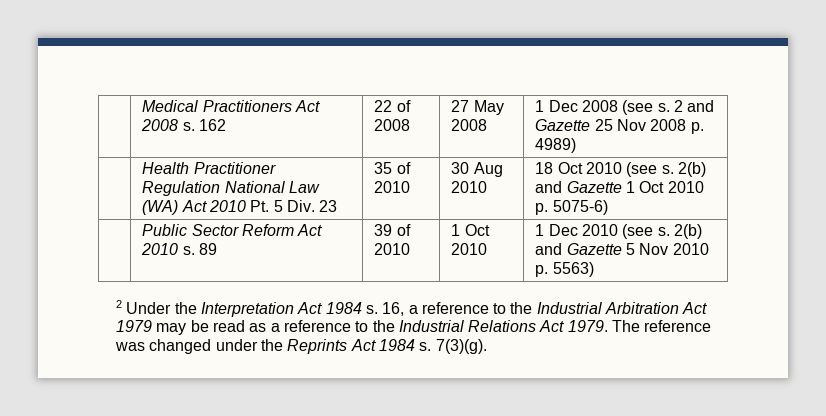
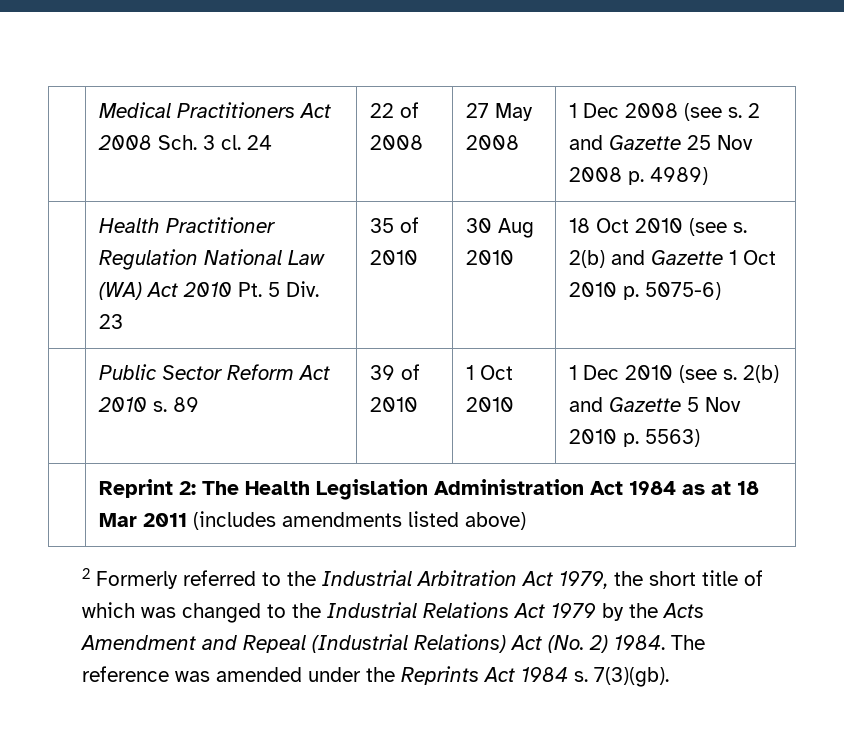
- | Medical Practitioners Act 2008 s. 162 | 22 of 2008 | 27 May 2008 | 1 Dec 2008 (see s. 2 and Gazette 25 Nov 2008 p. 4989)
+ | Medical Practitioners Act 2008 Sch. 3 cl. 24 | 22 of 2008 | 27 May 2008 | 1 Dec 2008 (see s. 2 and Gazette 25 Nov 2008 p. 4989)
- 2 Under the Interpretation Act 1984 s. 16, a reference to the Industrial Arbitration Act 1979 may be read as a reference to the Industrial Relations Act 1979.
+ | Reprint 2: The Health Legislation Administration Act 1984 as at 18 Mar 2011 (includes amendments listed above)
+ 2 Formerly referred to the Industrial Arbitration Act 1979, the short title of which was changed to the Industrial Relations Act 1979 by the Acts Amendment and Repeal (Industrial Relations) Act (No. 2) 1984.
- The reference was changed under the Reprints Act 1984 s.
+ The reference was amended under the Reprints Act 1984 s.
- 7(3)(g).
+ 7(3)(gb).

